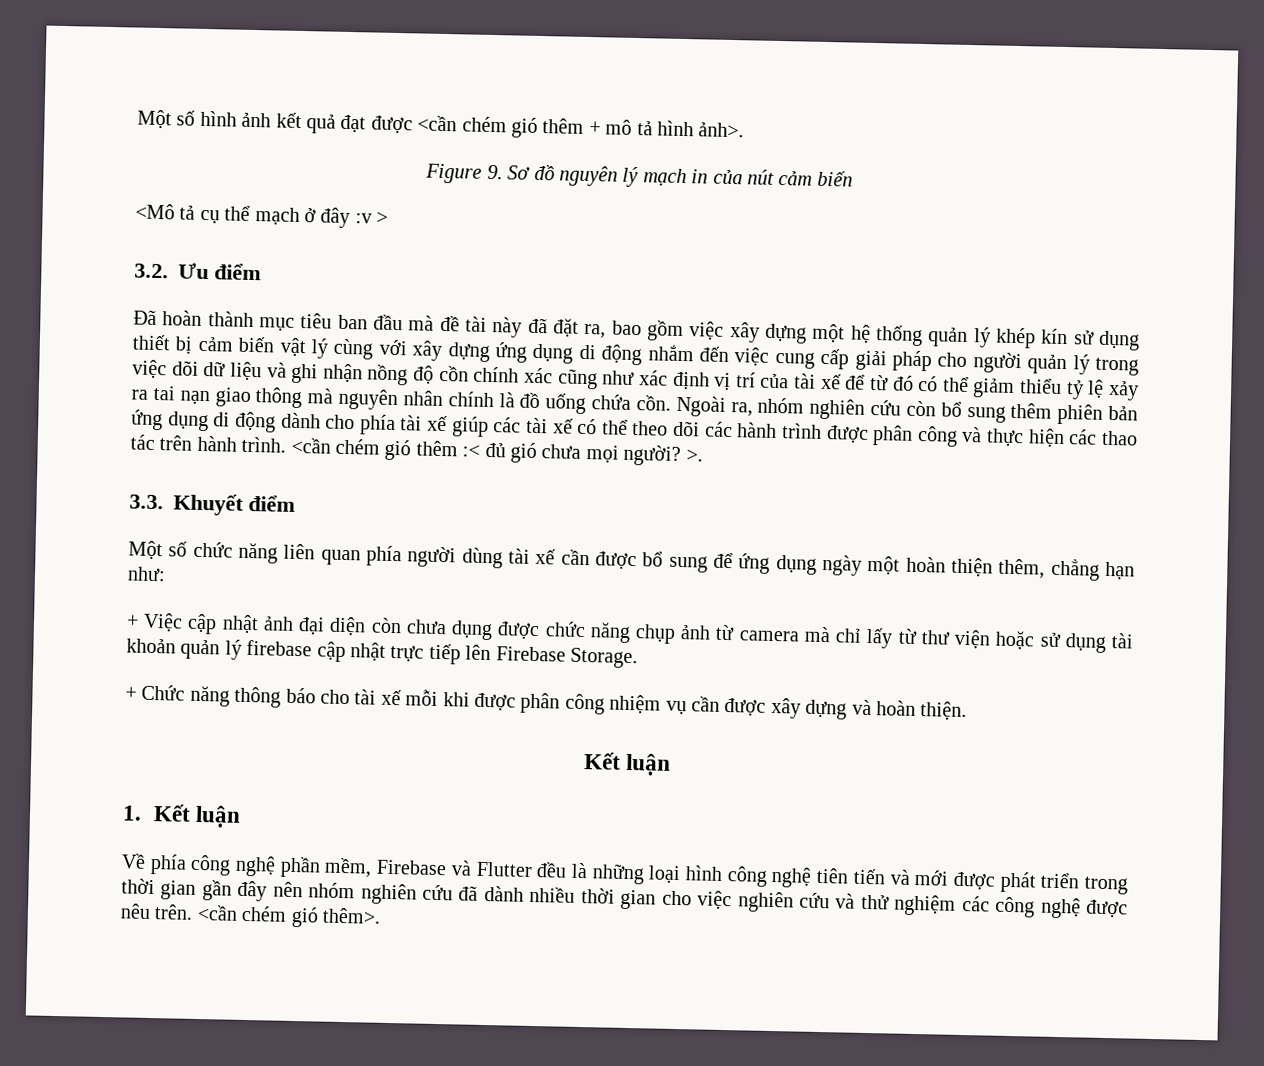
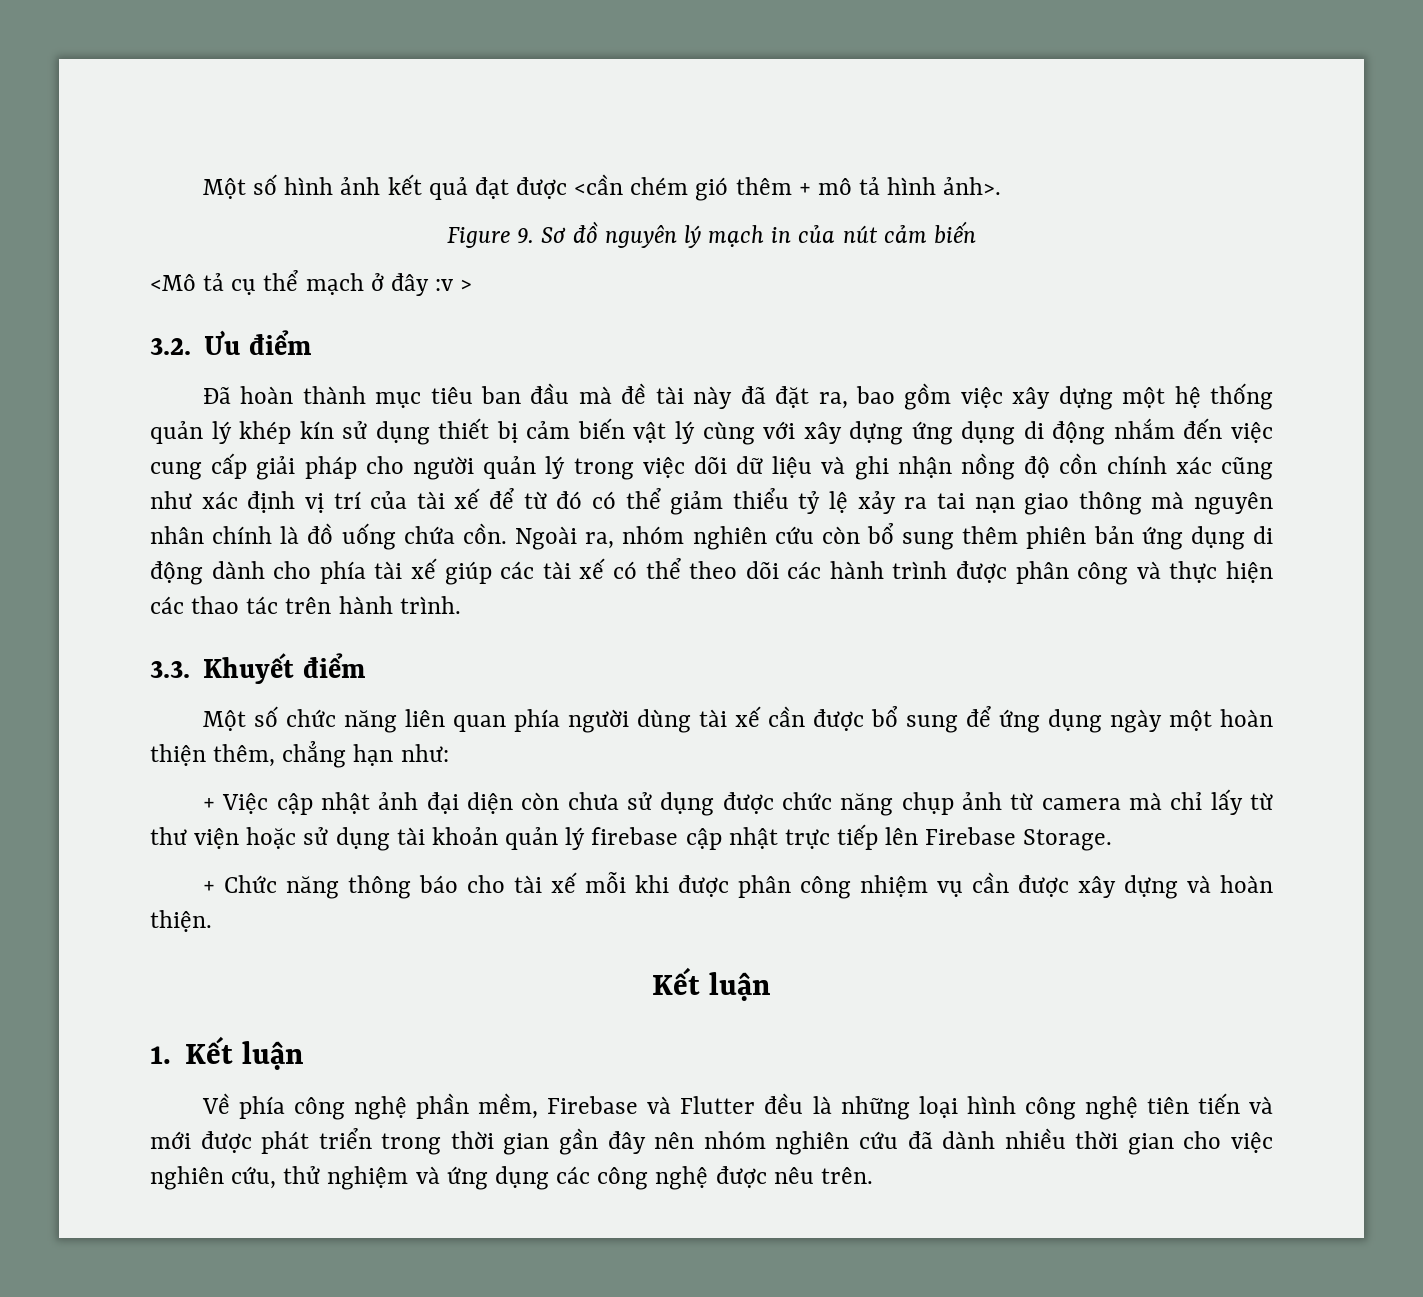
- <cần chém gió thêm :< đủ gió chưa mọi người? >.
- + Việc cập nhật ảnh đại diện còn chưa dụng được chức năng chụp ảnh từ camera mà chỉ lấy từ thư viện hoặc sử dụng tài khoản quản lý firebase cập nhật trực tiếp lên Firebase Storage.
+ + Việc cập nhật ảnh đại diện còn chưa sử dụng được chức năng chụp ảnh từ camera mà chỉ lấy từ thư viện hoặc sử dụng tài khoản quản lý firebase cập nhật trực tiếp lên Firebase Storage.
- Về phía công nghệ phần mềm, Firebase và Flutter đều là những loại hình công nghệ tiên tiến và mới được phát triển trong thời gian gần đây nên nhóm nghiên cứu đã dành nhiều thời gian cho việc nghiên cứu và thử nghiệm các công nghệ được nêu trên. <cần chém gió thêm>.
+ Về phía công nghệ phần mềm, Firebase và Flutter đều là những loại hình công nghệ tiên tiến và mới được phát triển trong thời gian gần đây nên nhóm nghiên cứu đã dành nhiều thời gian cho việc nghiên cứu, thử nghiệm và ứng dụng các công nghệ được nêu trên.

